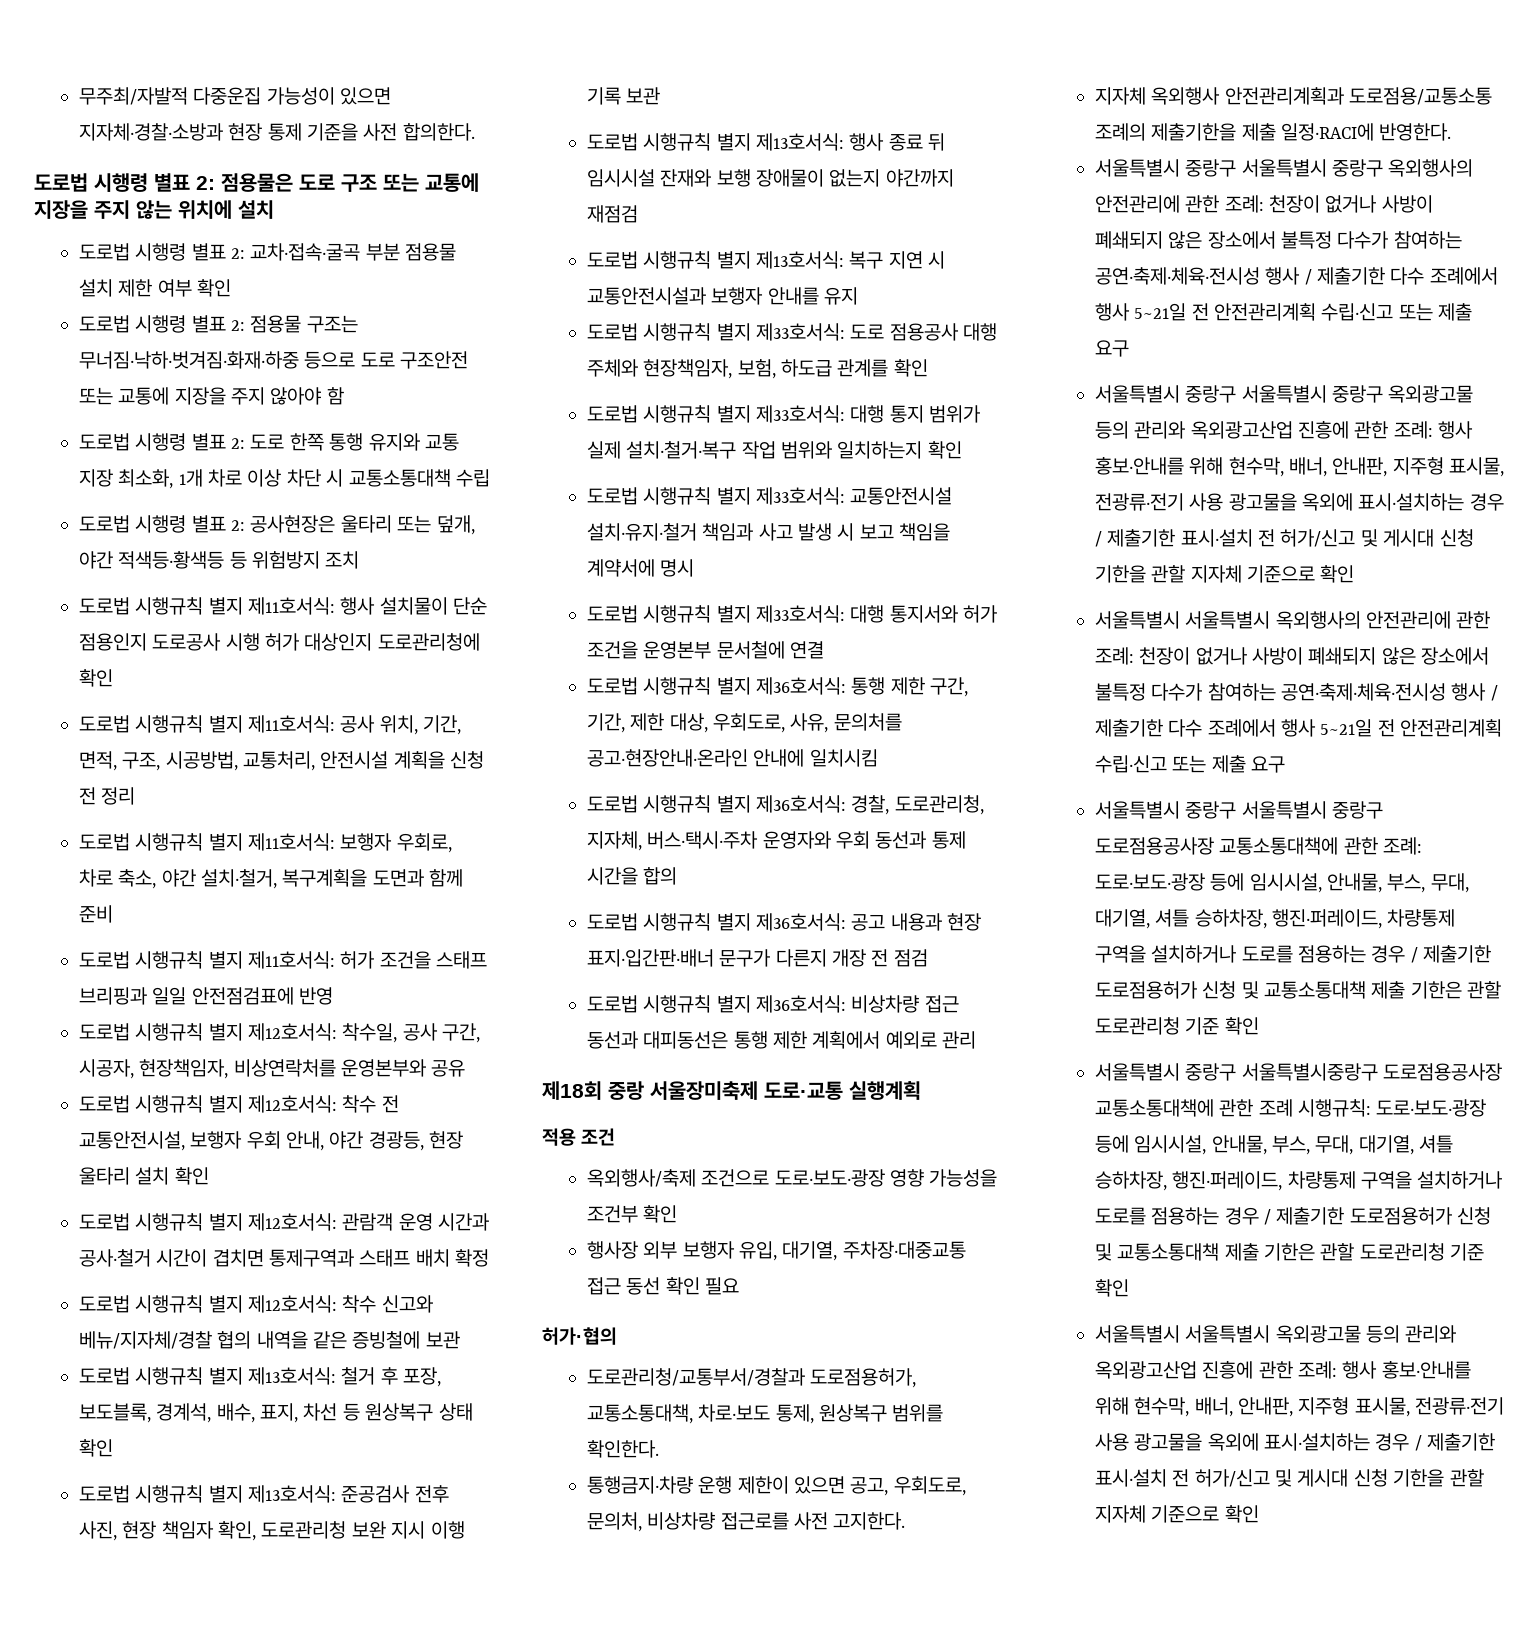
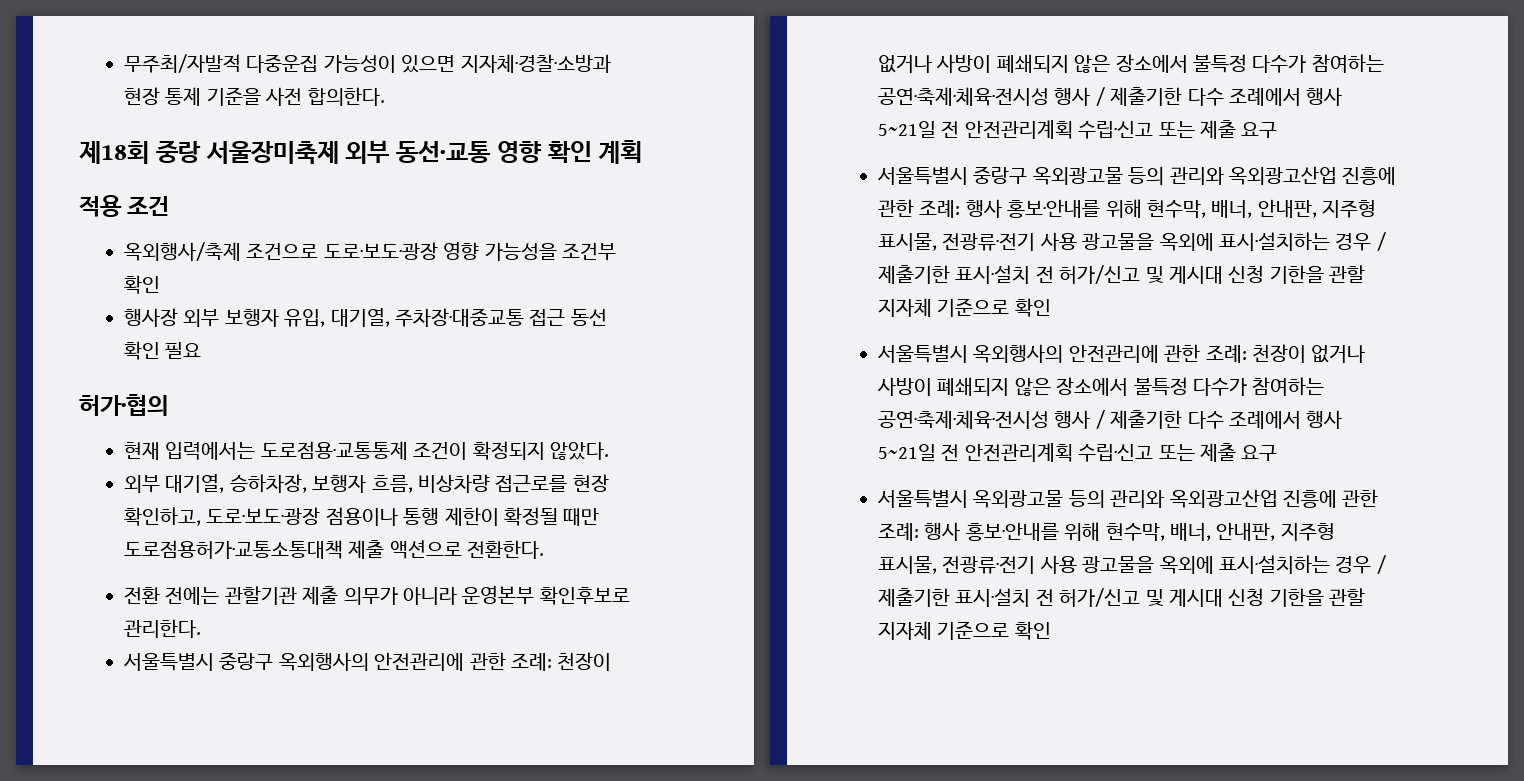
- 도로법 시행령 별표 2: 점용물은 도로 구조 또는 교통에 지장을 주지 않는 위치에 설치
- 도로법 시행령 별표 2: 교차·접속·굴곡 부분 점용물 설치 제한 여부 확인
- 도로법 시행령 별표 2: 점용물 구조는 무너짐·낙하·벗겨짐·화재·하중 등으로 도로 구조안전 또는 교통에 지장을 주지 않아야 함
- 도로법 시행령 별표 2: 도로 한쪽 통행 유지와 교통 지장 최소화, 1개 차로 이상 차단 시 교통소통대책 수립
- 도로법 시행령 별표 2: 공사현장은 울타리 또는 덮개, 야간 적색등·황색등 등 위험방지 조치
- 도로법 시행규칙 별지 제11호서식: 행사 설치물이 단순 점용인지 도로공사 시행 허가 대상인지 도로관리청에 확인
- 도로법 시행규칙 별지 제11호서식: 공사 위치, 기간, 면적, 구조, 시공방법, 교통처리, 안전시설 계획을 신청 전 정리
- 도로법 시행규칙 별지 제11호서식: 보행자 우회로, 차로 축소, 야간 설치·철거, 복구계획을 도면과 함께 준비
- 도로법 시행규칙 별지 제11호서식: 허가 조건을 스태프 브리핑과 일일 안전점검표에 반영
- 도로법 시행규칙 별지 제12호서식: 착수일, 공사 구간, 시공자, 현장책임자, 비상연락처를 운영본부와 공유
- 도로법 시행규칙 별지 제12호서식: 착수 전 교통안전시설, 보행자 우회 안내, 야간 경광등, 현장 울타리 설치 확인
- 도로법 시행규칙 별지 제12호서식: 관람객 운영 시간과 공사·철거 시간이 겹치면 통제구역과 스태프 배치 확정
- 도로법 시행규칙 별지 제12호서식: 착수 신고와 베뉴/지자체/경찰 협의 내역을 같은 증빙철에 보관
- 도로법 시행규칙 별지 제13호서식: 철거 후 포장, 보도블록, 경계석, 배수, 표지, 차선 등 원상복구 상태 확인
- 도로법 시행규칙 별지 제13호서식: 준공검사 전후 사진, 현장 책임자 확인, 도로관리청 보완 지시 이행 기록 보관
- 도로법 시행규칙 별지 제13호서식: 행사 종료 뒤 임시시설 잔재와 보행 장애물이 없는지 야간까지 재점검
- 도로법 시행규칙 별지 제13호서식: 복구 지연 시 교통안전시설과 보행자 안내를 유지
- 도로법 시행규칙 별지 제33호서식: 도로 점용공사 대행 주체와 현장책임자, 보험, 하도급 관계를 확인
- 도로법 시행규칙 별지 제33호서식: 대행 통지 범위가 실제 설치·철거·복구 작업 범위와 일치하는지 확인
- 도로법 시행규칙 별지 제33호서식: 교통안전시설 설치·유지·철거 책임과 사고 발생 시 보고 책임을 계약서에 명시
- 도로법 시행규칙 별지 제33호서식: 대행 통지서와 허가 조건을 운영본부 문서철에 연결
- 도로법 시행규칙 별지 제36호서식: 통행 제한 구간, 기간, 제한 대상, 우회도로, 사유, 문의처를 공고·현장안내·온라인 안내에 일치시킴
- 도로법 시행규칙 별지 제36호서식: 경찰, 도로관리청, 지자체, 버스·택시·주차 운영자와 우회 동선과 통제 시간을 합의
- 도로법 시행규칙 별지 제36호서식: 공고 내용과 현장 표지·입간판·배너 문구가 다른지 개장 전 점검
- 도로법 시행규칙 별지 제36호서식: 비상차량 접근 동선과 대피동선은 통행 제한 계획에서 예외로 관리
- 제18회 중랑 서울장미축제 도로·교통 실행계획
+ 제18회 중랑 서울장미축제 외부 동선·교통 영향 확인 계획
- 도로관리청/교통부서/경찰과 도로점용허가, 교통소통대책, 차로·보도 통제, 원상복구 범위를 확인한다.
- 통행금지·차량 운행 제한이 있으면 공고, 우회도로, 문의처, 비상차량 접근로를 사전 고지한다.
- 지자체 옥외행사 안전관리계획과 도로점용/교통소통 조례의 제출기한을 제출 일정·RACI에 반영한다.
- 서울특별시 중랑구 서울특별시 중랑구 옥외행사의 안전관리에 관한 조례: 천장이 없거나 사방이 폐쇄되지 않은 장소에서 불특정 다수가 참여하는 공연·축제·체육·전시성 행사 / 제출기한 다수 조례에서 행사 5~21일 전 안전관리계획 수립·신고 또는 제출 요구
+ 현재 입력에서는 도로점용·교통통제 조건이 확정되지 않았다.
+ 외부 대기열, 승하차장, 보행자 흐름, 비상차량 접근로를 현장 확인하고, 도로·보도·광장 점용이나 통행 제한이 확정될 때만 도로점용허가·교통소통대책 제출 액션으로 전환한다.
+ 전환 전에는 관할기관 제출 의무가 아니라 운영본부 확인후보로 관리한다.
+ 서울특별시 중랑구 옥외행사의 안전관리에 관한 조례: 천장이 없거나 사방이 폐쇄되지 않은 장소에서 불특정 다수가 참여하는 공연·축제·체육·전시성 행사 / 제출기한 다수 조례에서 행사 5~21일 전 안전관리계획 수립·신고 또는 제출 요구
- 서울특별시 중랑구 서울특별시 중랑구 옥외광고물 등의 관리와 옥외광고산업 진흥에 관한 조례: 행사 홍보·안내를 위해 현수막, 배너, 안내판, 지주형 표시물, 전광류·전기 사용 광고물을 옥외에 표시·설치하는 경우 / 제출기한 표시·설치 전 허가/신고 및 게시대 신청 기한을 관할 지자체 기준으로 확인
+ 서울특별시 중랑구 옥외광고물 등의 관리와 옥외광고산업 진흥에 관한 조례: 행사 홍보·안내를 위해 현수막, 배너, 안내판, 지주형 표시물, 전광류·전기 사용 광고물을 옥외에 표시·설치하는 경우 / 제출기한 표시·설치 전 허가/신고 및 게시대 신청 기한을 관할 지자체 기준으로 확인
- 서울특별시 서울특별시 옥외행사의 안전관리에 관한 조례: 천장이 없거나 사방이 폐쇄되지 않은 장소에서 불특정 다수가 참여하는 공연·축제·체육·전시성 행사 / 제출기한 다수 조례에서 행사 5~21일 전 안전관리계획 수립·신고 또는 제출 요구
+ 서울특별시 옥외행사의 안전관리에 관한 조례: 천장이 없거나 사방이 폐쇄되지 않은 장소에서 불특정 다수가 참여하는 공연·축제·체육·전시성 행사 / 제출기한 다수 조례에서 행사 5~21일 전 안전관리계획 수립·신고 또는 제출 요구
- 서울특별시 중랑구 서울특별시 중랑구 도로점용공사장 교통소통대책에 관한 조례: 도로·보도·광장 등에 임시시설, 안내물, 부스, 무대, 대기열, 셔틀 승하차장, 행진·퍼레이드, 차량통제 구역을 설치하거나 도로를 점용하는 경우 / 제출기한 도로점용허가 신청 및 교통소통대책 제출 기한은 관할 도로관리청 기준 확인
- 서울특별시 중랑구 서울특별시중랑구 도로점용공사장 교통소통대책에 관한 조례 시행규칙: 도로·보도·광장 등에 임시시설, 안내물, 부스, 무대, 대기열, 셔틀 승하차장, 행진·퍼레이드, 차량통제 구역을 설치하거나 도로를 점용하는 경우 / 제출기한 도로점용허가 신청 및 교통소통대책 제출 기한은 관할 도로관리청 기준 확인
- 서울특별시 서울특별시 옥외광고물 등의 관리와 옥외광고산업 진흥에 관한 조례: 행사 홍보·안내를 위해 현수막, 배너, 안내판, 지주형 표시물, 전광류·전기 사용 광고물을 옥외에 표시·설치하는 경우 / 제출기한 표시·설치 전 허가/신고 및 게시대 신청 기한을 관할 지자체 기준으로 확인
+ 서울특별시 옥외광고물 등의 관리와 옥외광고산업 진흥에 관한 조례: 행사 홍보·안내를 위해 현수막, 배너, 안내판, 지주형 표시물, 전광류·전기 사용 광고물을 옥외에 표시·설치하는 경우 / 제출기한 표시·설치 전 허가/신고 및 게시대 신청 기한을 관할 지자체 기준으로 확인

